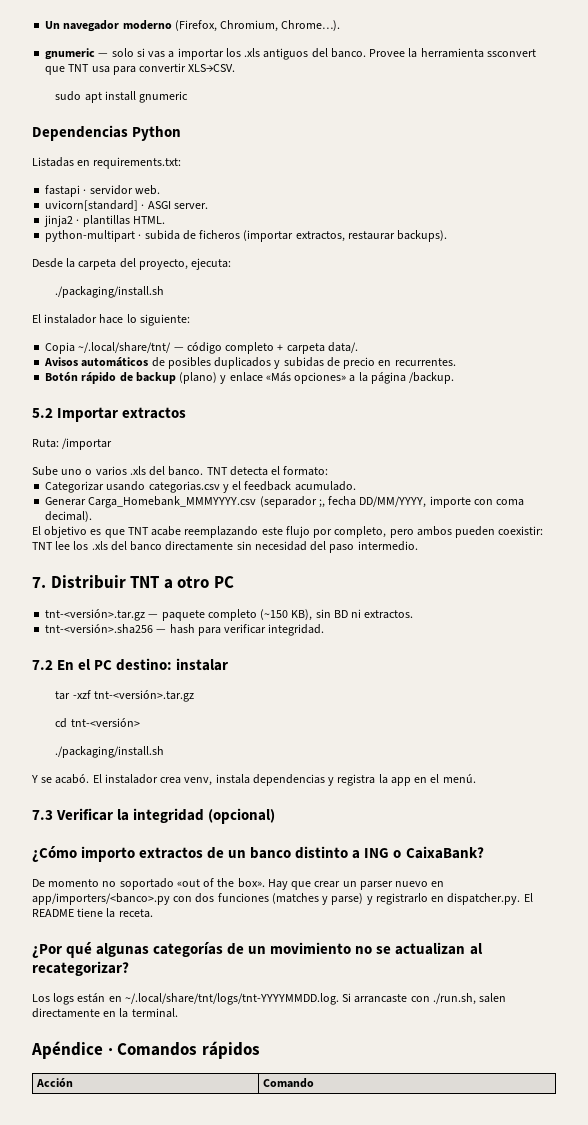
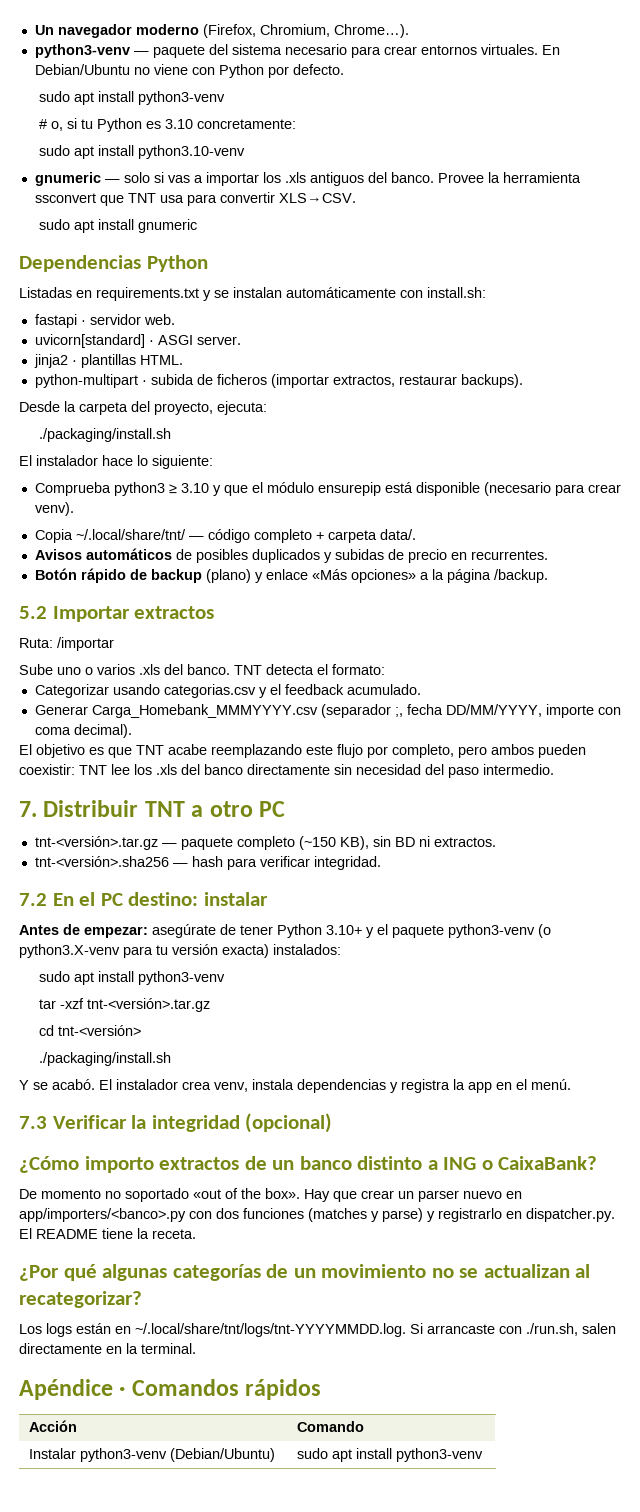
+ python3-venv — paquete del sistema necesario para crear entornos virtuales. En Debian/Ubuntu no viene con Python por defecto.
+ sudo apt install python3-venv
+ # o, si tu Python es 3.10 concretamente:
+ sudo apt install python3.10-venv
- Listadas en requirements.txt:
+ Listadas en requirements.txt y se instalan automáticamente con install.sh:
+ Comprueba python3 ≥ 3.10 y que el módulo ensurepip está disponible (necesario para crear venv).
+ Antes de empezar: asegúrate de tener Python 3.10+ y el paquete python3-venv (o python3.X-venv para tu versión exacta) instalados:
+ sudo apt install python3-venv
+ Instalar python3-venv (Debian/Ubuntu) | sudo apt install python3-venv

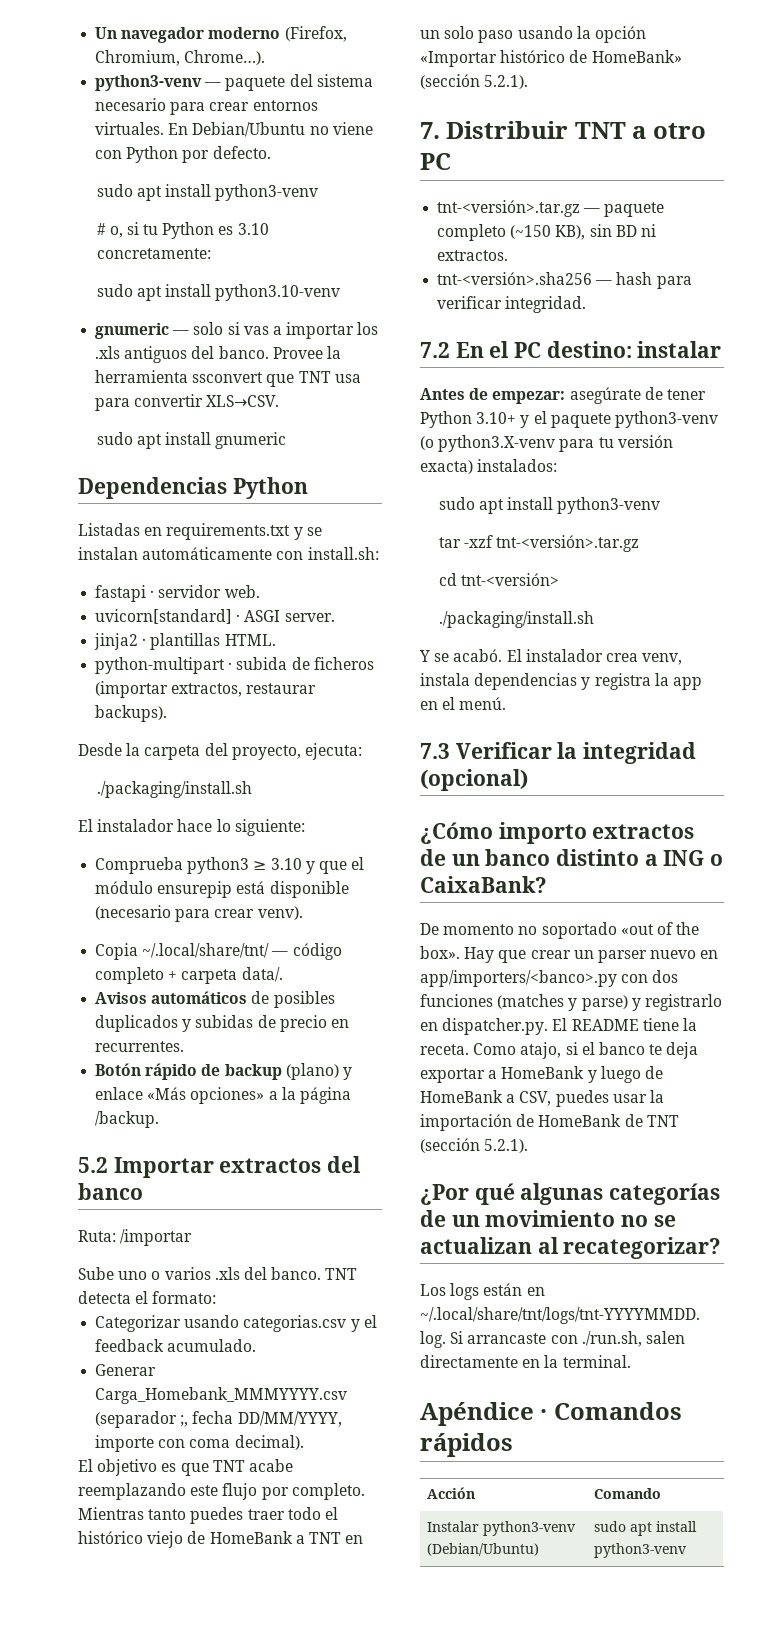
- 5.2 Importar extractos
+ 5.2 Importar extractos del banco
- El objetivo es que TNT acabe reemplazando este flujo por completo, pero ambos pueden coexistir: TNT lee los .xls del banco directamente sin necesidad del paso intermedio.
+ El objetivo es que TNT acabe reemplazando este flujo por completo. Mientras tanto puedes traer todo el histórico viejo de HomeBank a TNT en un solo paso usando la opción «Importar histórico de HomeBank» (sección 5.2.1).
+ Como atajo, si el banco te deja exportar a HomeBank y luego de HomeBank a CSV, puedes usar la importación de HomeBank de TNT (sección 5.2.1).

